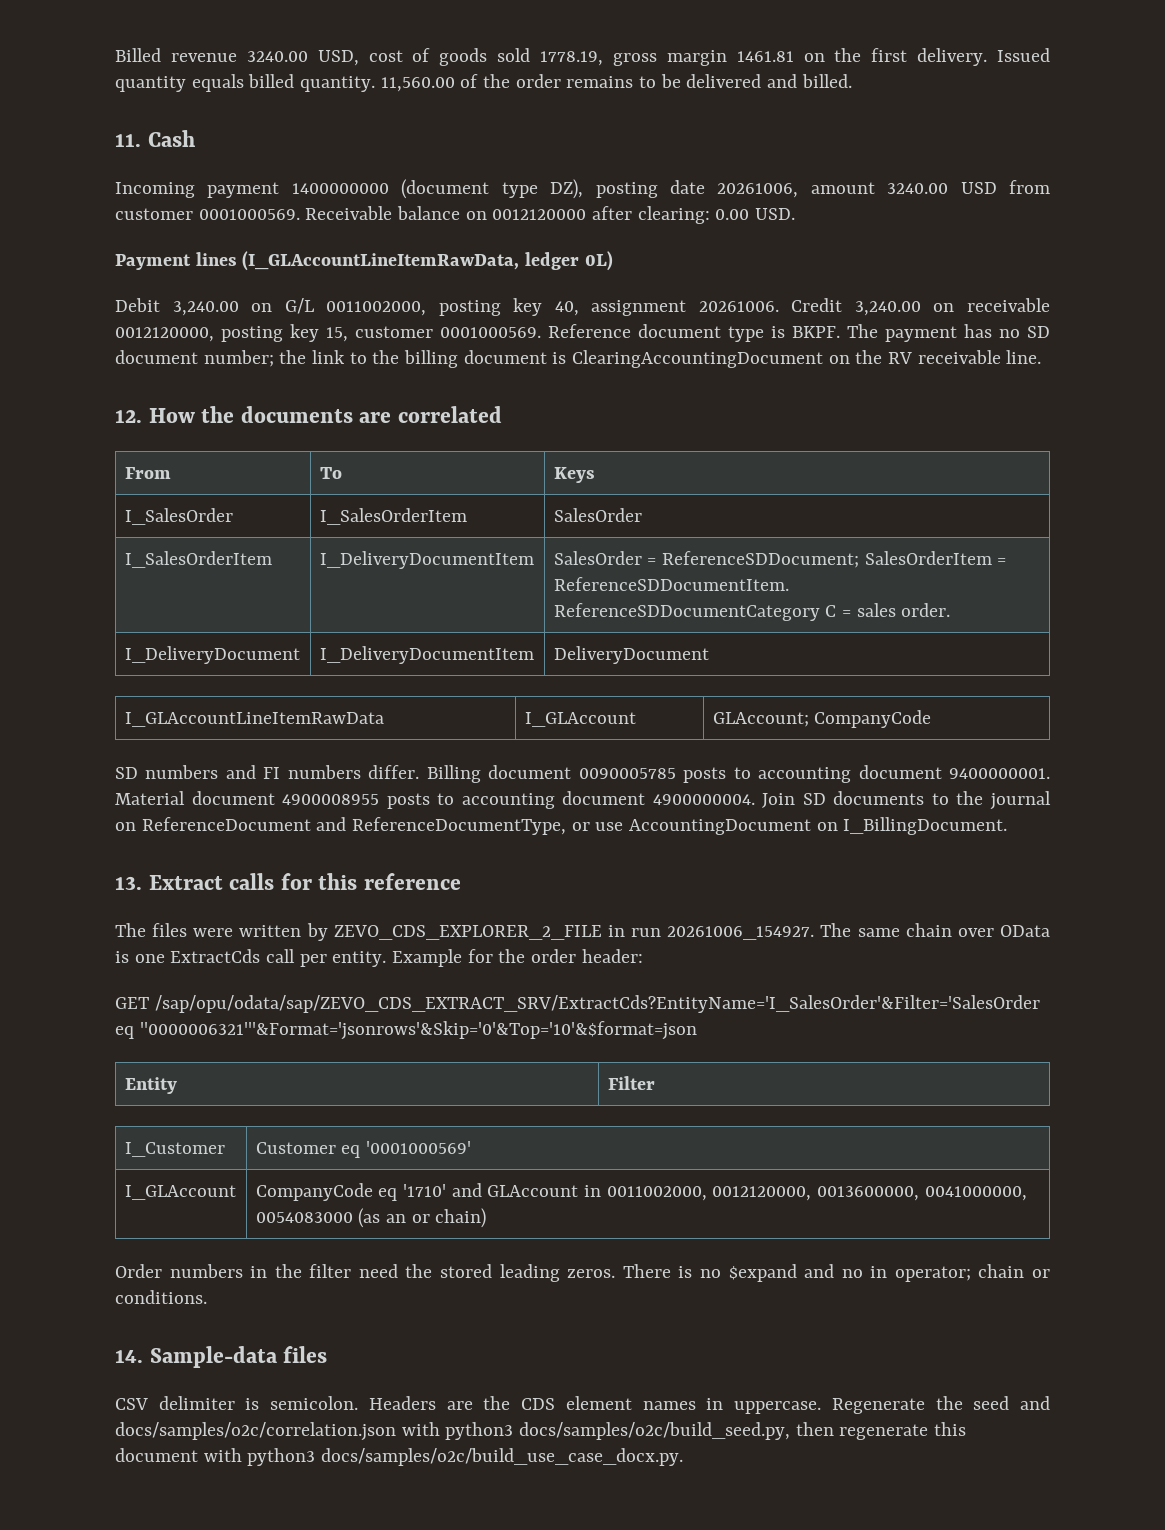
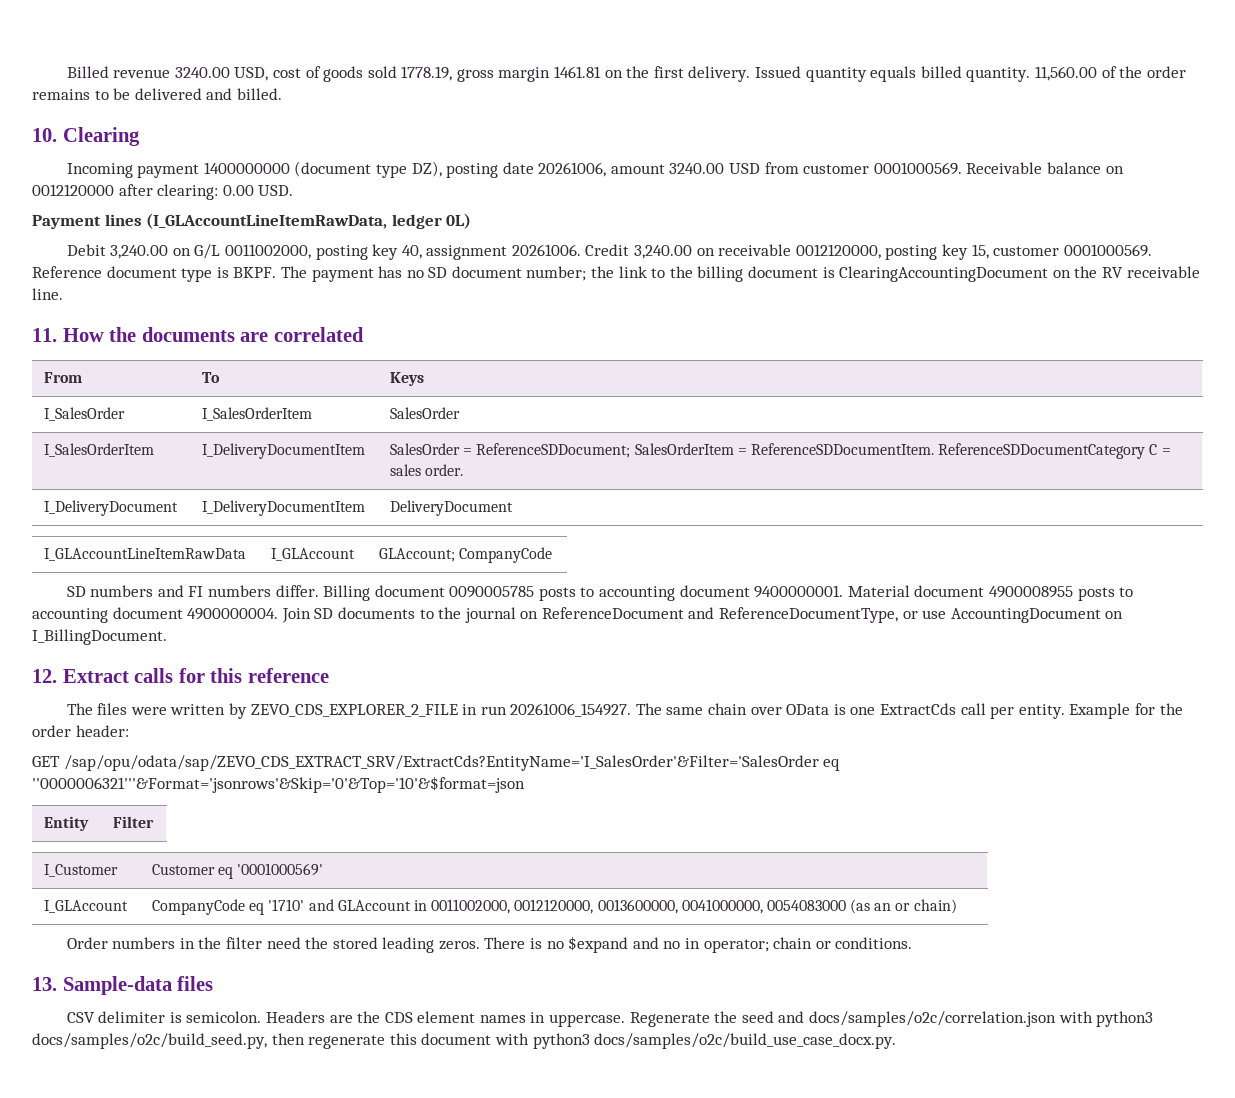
- 11. Cash
+ 10. Clearing
- 12. How the documents are correlated
+ 11. How the documents are correlated
- 13. Extract calls for this reference
+ 12. Extract calls for this reference
- 14. Sample-data files
+ 13. Sample-data files

